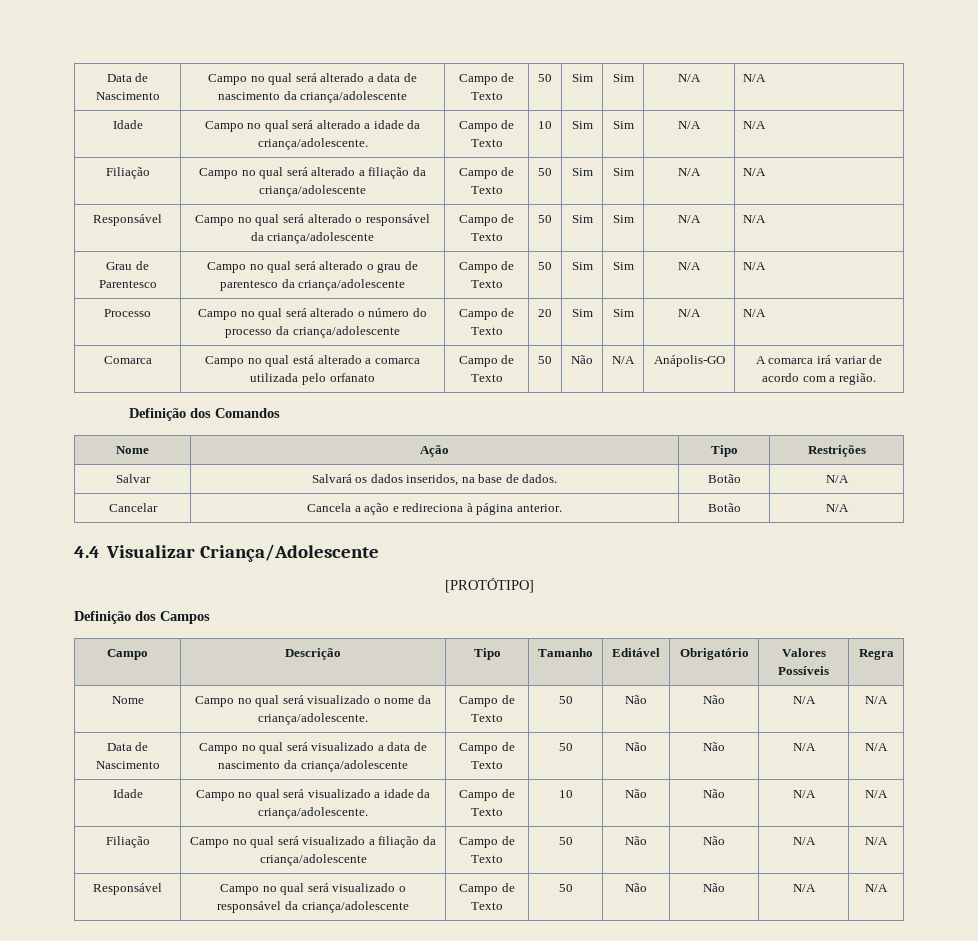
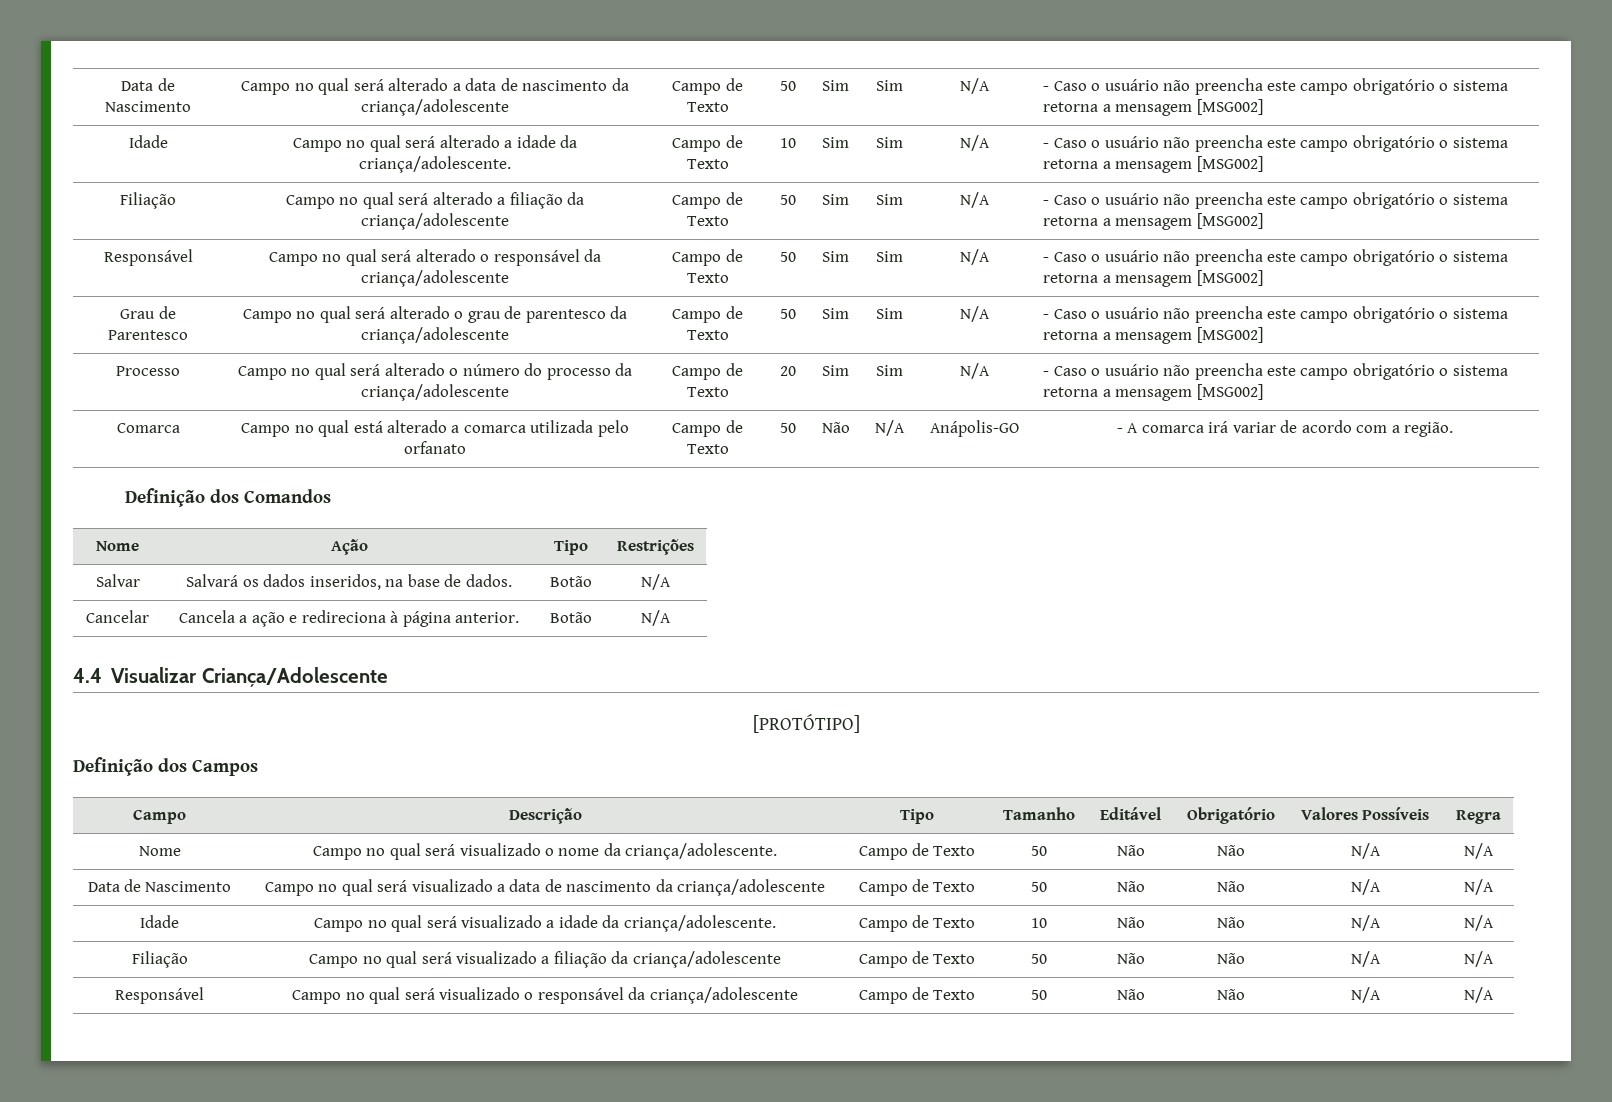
- Data de Nascimento | Campo no qual será alterado a data de nascimento da criança/adolescente | Campo de Texto | 50 | Sim | Sim | N/A | N/A
+ Data de Nascimento | Campo no qual será alterado a data de nascimento da criança/adolescente | Campo de Texto | 50 | Sim | Sim | N/A | - Caso o usuário não preencha este campo obrigatório o sistema retorna a mensagem [MSG002]
- Idade | Campo no qual será alterado a idade da criança/adolescente. | Campo de Texto | 10 | Sim | Sim | N/A | N/A
+ Idade | Campo no qual será alterado a idade da criança/adolescente. | Campo de Texto | 10 | Sim | Sim | N/A | - Caso o usuário não preencha este campo obrigatório o sistema retorna a mensagem [MSG002]
- Filiação | Campo no qual será alterado a filiação da criança/adolescente | Campo de Texto | 50 | Sim | Sim | N/A | N/A
+ Filiação | Campo no qual será alterado a filiação da criança/adolescente | Campo de Texto | 50 | Sim | Sim | N/A | - Caso o usuário não preencha este campo obrigatório o sistema retorna a mensagem [MSG002]
- Responsável | Campo no qual será alterado o responsável da criança/adolescente | Campo de Texto | 50 | Sim | Sim | N/A | N/A
+ Responsável | Campo no qual será alterado o responsável da criança/adolescente | Campo de Texto | 50 | Sim | Sim | N/A | - Caso o usuário não preencha este campo obrigatório o sistema retorna a mensagem [MSG002]
- Grau de Parentesco | Campo no qual será alterado o grau de parentesco da criança/adolescente | Campo de Texto | 50 | Sim | Sim | N/A | N/A
+ Grau de Parentesco | Campo no qual será alterado o grau de parentesco da criança/adolescente | Campo de Texto | 50 | Sim | Sim | N/A | - Caso o usuário não preencha este campo obrigatório o sistema retorna a mensagem [MSG002]
- Processo | Campo no qual será alterado o número do processo da criança/adolescente | Campo de Texto | 20 | Sim | Sim | N/A | N/A
+ Processo | Campo no qual será alterado o número do processo da criança/adolescente | Campo de Texto | 20 | Sim | Sim | N/A | - Caso o usuário não preencha este campo obrigatório o sistema retorna a mensagem [MSG002]
- Comarca | Campo no qual está alterado a comarca utilizada pelo orfanato | Campo de Texto | 50 | Não | N/A | Anápolis-GO | A comarca irá variar de acordo com a região.
+ Comarca | Campo no qual está alterado a comarca utilizada pelo orfanato | Campo de Texto | 50 | Não | N/A | Anápolis-GO | - A comarca irá variar de acordo com a região.

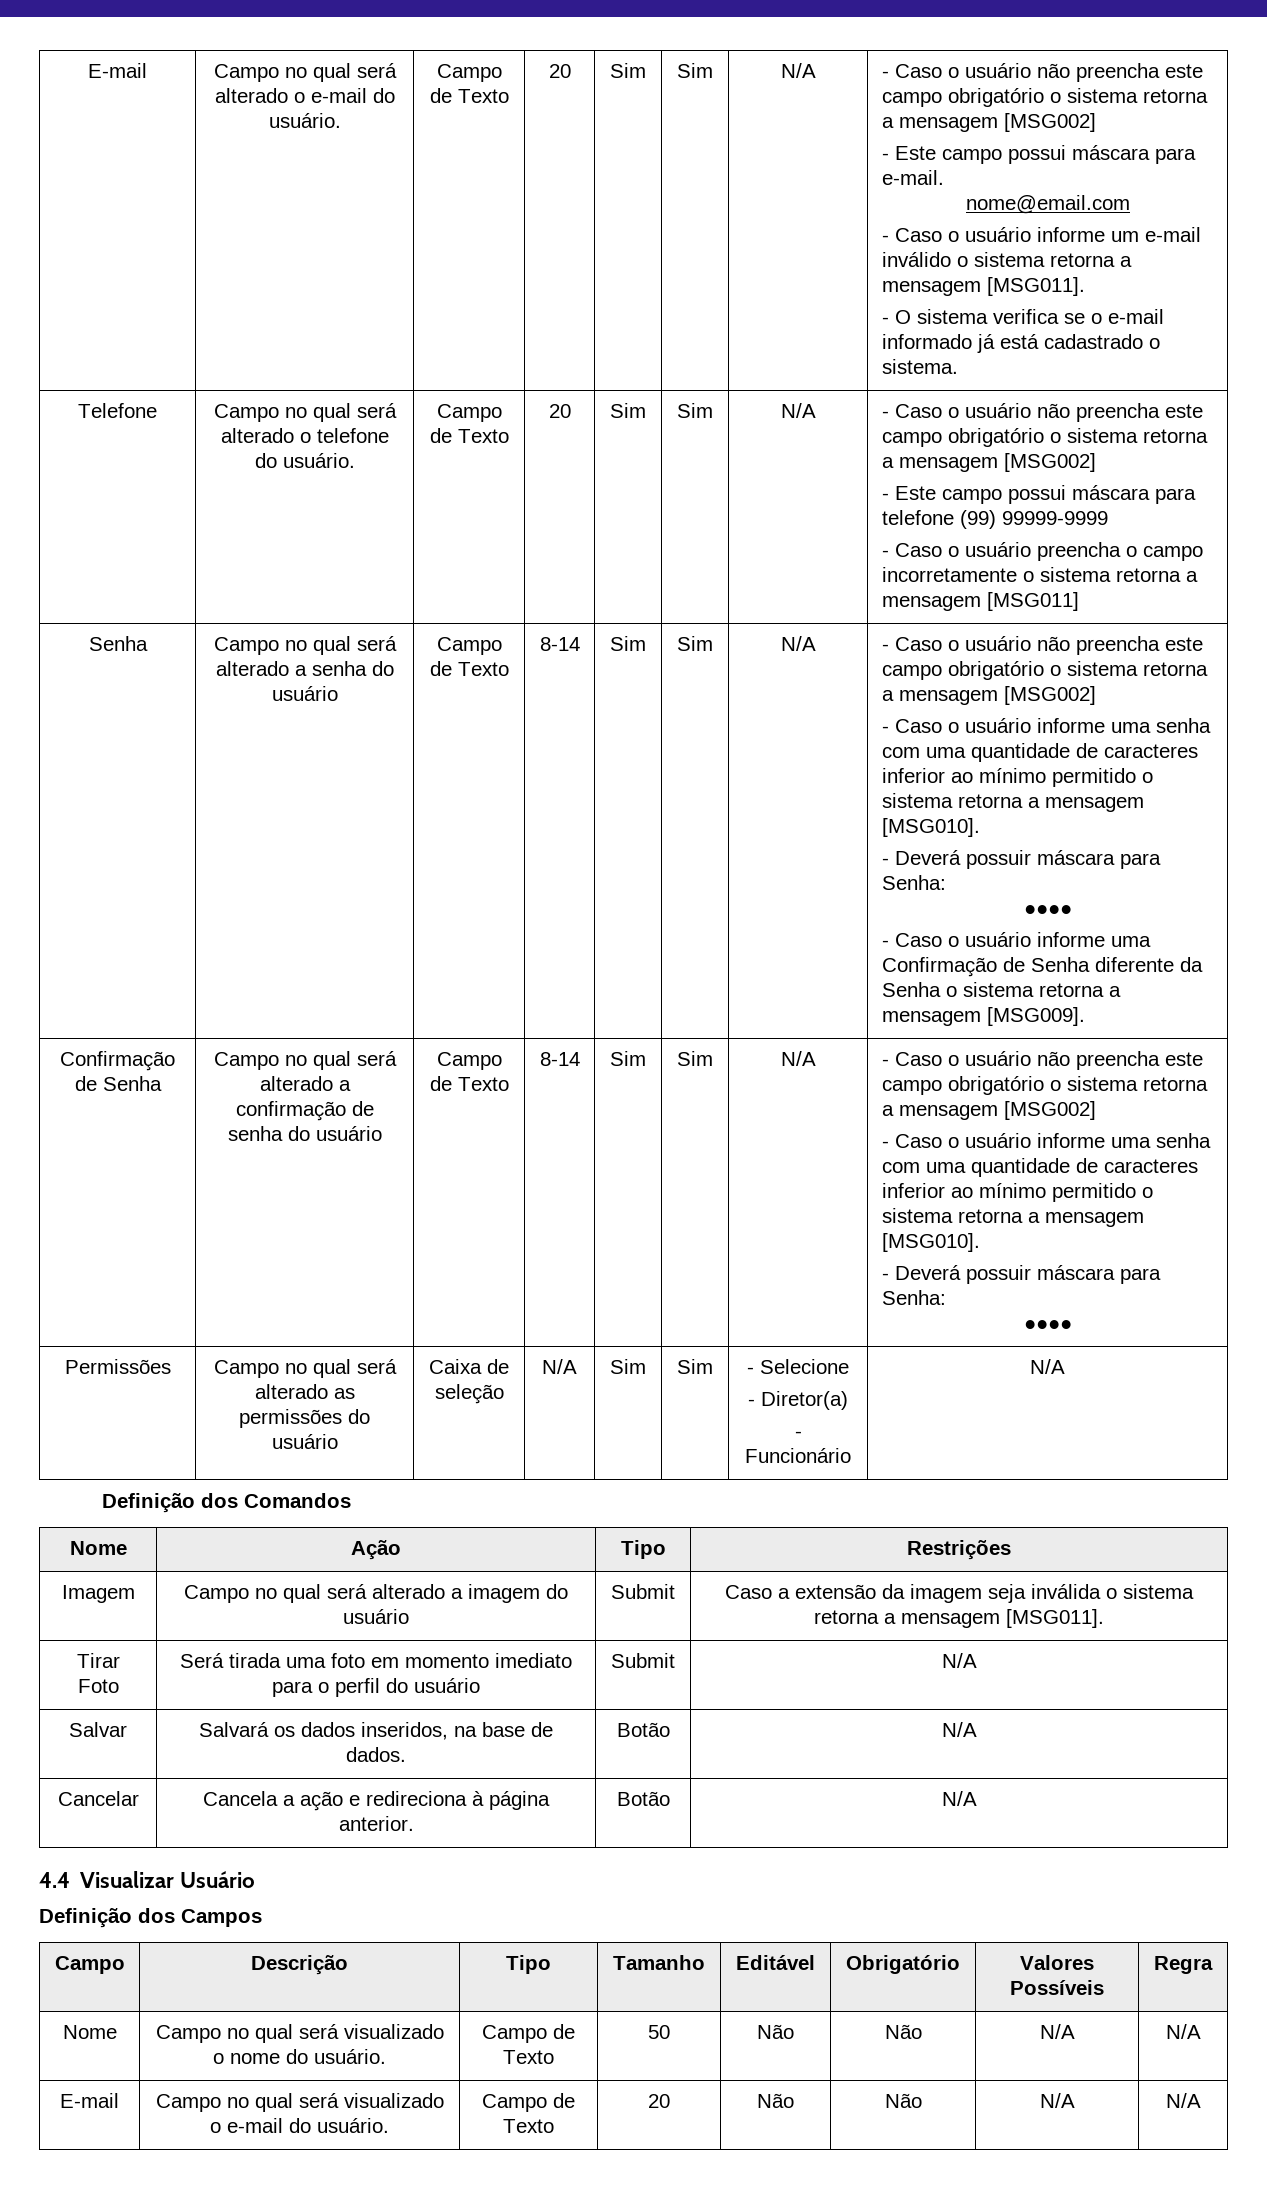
- Data de Nascimento | Campo no qual será alterado a data de nascimento da criança/adolescente | Campo de Texto | 50 | Sim | Sim | N/A | - Caso o usuário não preencha este campo obrigatório o sistema retorna a mensagem [MSG002]
- Idade | Campo no qual será alterado a idade da criança/adolescente. | Campo de Texto | 10 | Sim | Sim | N/A | - Caso o usuário não preencha este campo obrigatório o sistema retorna a mensagem [MSG002]
- Filiação | Campo no qual será alterado a filiação da criança/adolescente | Campo de Texto | 50 | Sim | Sim | N/A | - Caso o usuário não preencha este campo obrigatório o sistema retorna a mensagem [MSG002]
- Responsável | Campo no qual será alterado o responsável da criança/adolescente | Campo de Texto | 50 | Sim | Sim | N/A | - Caso o usuário não preencha este campo obrigatório o sistema retorna a mensagem [MSG002]
- Grau de Parentesco | Campo no qual será alterado o grau de parentesco da criança/adolescente | Campo de Texto | 50 | Sim | Sim | N/A | - Caso o usuário não preencha este campo obrigatório o sistema retorna a mensagem [MSG002]
- Processo | Campo no qual será alterado o número do processo da criança/adolescente | Campo de Texto | 20 | Sim | Sim | N/A | - Caso o usuário não preencha este campo obrigatório o sistema retorna a mensagem [MSG002]
+ E-mail | Campo no qual será alterado o e-mail do usuário. | Campo de Texto | 20 | Sim | Sim | N/A | - Caso o usuário não preencha este campo obrigatório o sistema retorna a mensagem [MSG002]
- Comarca | Campo no qual está alterado a comarca utilizada pelo orfanato | Campo de Texto | 50 | Não | N/A | Anápolis-GO | - A comarca irá variar de acordo com a região.
+ - Este campo possui máscara para e-mail.
+ nome@email.com
+ - Caso o usuário informe um e-mail inválido o sistema retorna a mensagem [MSG011].
+ - O sistema verifica se o e-mail informado já está cadastrado o sistema.
+ Telefone | Campo no qual será alterado o telefone do usuário. | Campo de Texto | 20 | Sim | Sim | N/A | - Caso o usuário não preencha este campo obrigatório o sistema retorna a mensagem [MSG002]
+ - Este campo possui máscara para telefone (99) 99999-9999
+ - Caso o usuário preencha o campo incorretamente o sistema retorna a mensagem [MSG011]
+ Senha | Campo no qual será alterado a senha do usuário | Campo de Texto | 8-14 | Sim | Sim | N/A | - Caso o usuário não preencha este campo obrigatório o sistema retorna a mensagem [MSG002]
+ - Caso o usuário informe uma senha com uma quantidade de caracteres inferior ao mínimo permitido o sistema retorna a mensagem [MSG010].
+ - Deverá possuir máscara para Senha:
+ ●●●●
+ - Caso o usuário informe uma Confirmação de Senha diferente da Senha o sistema retorna a mensagem [MSG009].
+ Confirmação de Senha | Campo no qual será alterado a confirmação de senha do usuário | Campo de Texto | 8-14 | Sim | Sim | N/A | - Caso o usuário não preencha este campo obrigatório o sistema retorna a mensagem [MSG002]
+ - Caso o usuário informe uma senha com uma quantidade de caracteres inferior ao mínimo permitido o sistema retorna a mensagem [MSG010].
+ - Deverá possuir máscara para Senha:
+ ●●●●
+ Permissões | Campo no qual será alterado as permissões do usuário | Caixa de seleção | N/A | Sim | Sim | - Selecione
+ - Diretor(a)
+ - Funcionário | N/A
+ Imagem | Campo no qual será alterado a imagem do usuário | Submit | Caso a extensão da imagem seja inválida o sistema retorna a mensagem [MSG011].
+ Tirar Foto | Será tirada uma foto em momento imediato para o perfil do usuário | Submit | N/A
- 4.4 Visualizar Criança/Adolescente
- [PROTÓTIPO]
+ 4.4 Visualizar Usuário
- Nome | Campo no qual será visualizado o nome da criança/adolescente. | Campo de Texto | 50 | Não | Não | N/A | N/A
- Data de Nascimento | Campo no qual será visualizado a data de nascimento da criança/adolescente | Campo de Texto | 50 | Não | Não | N/A | N/A
- Idade | Campo no qual será visualizado a idade da criança/adolescente. | Campo de Texto | 10 | Não | Não | N/A | N/A
- Filiação | Campo no qual será visualizado a filiação da criança/adolescente | Campo de Texto | 50 | Não | Não | N/A | N/A
- Responsável | Campo no qual será visualizado o responsável da criança/adolescente | Campo de Texto | 50 | Não | Não | N/A | N/A
+ Nome | Campo no qual será visualizado o nome do usuário. | Campo de Texto | 50 | Não | Não | N/A | N/A
+ E-mail | Campo no qual será visualizado o e-mail do usuário. | Campo de Texto | 20 | Não | Não | N/A | N/A

